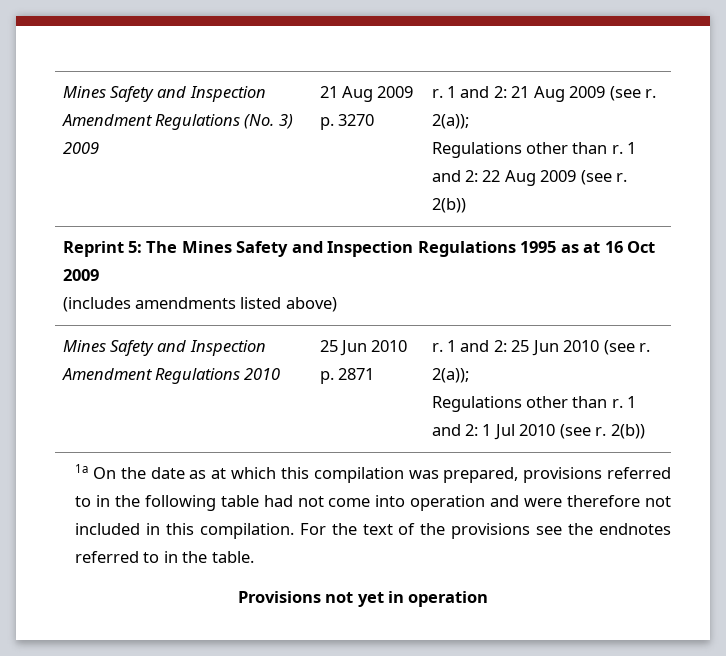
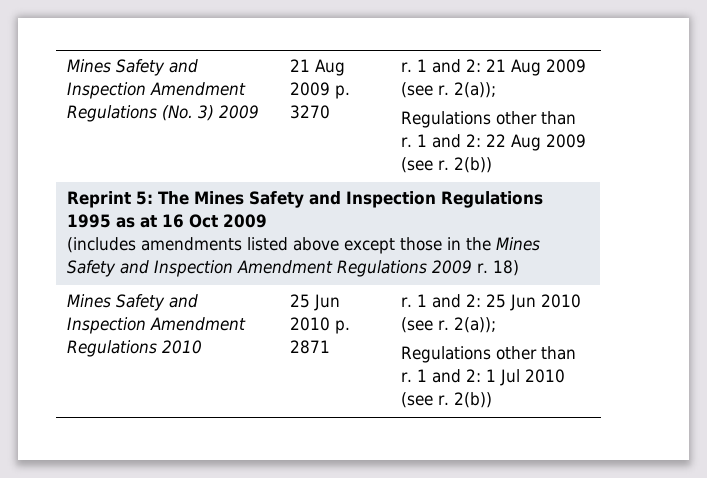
  Reprint 5: The Mines Safety and Inspection Regulations 1995 as at 16 Oct 2009
- (includes amendments listed above)
+ (includes amendments listed above except those in the Mines Safety and Inspection Amendment Regulations 2009 r. 18)
- 1a On the date as at which this compilation was prepared, provisions referred to in the following table had not come into operation and were therefore not included in this compilation. For the text of the provisions see the endnotes referred to in the table.
- Provisions not yet in operation

